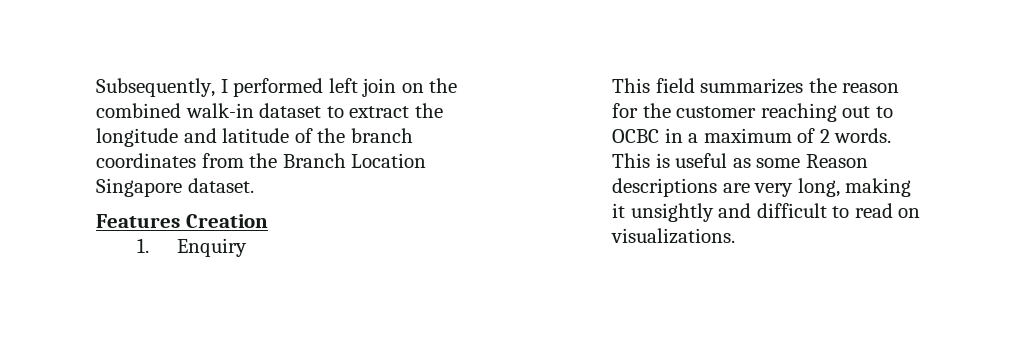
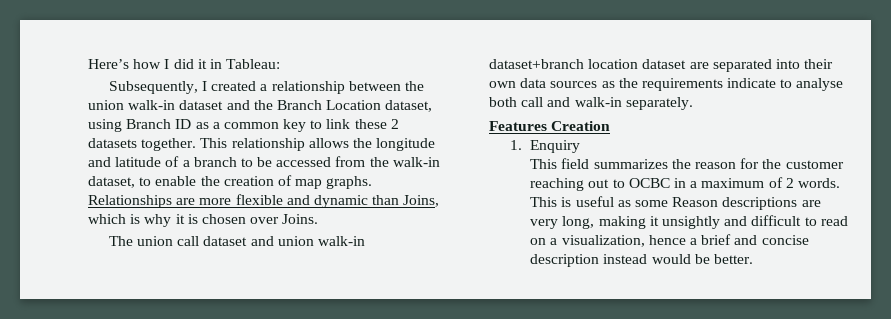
- Subsequently, I performed left join on the combined walk-in dataset to extract the longitude and latitude of the branch coordinates from the Branch Location Singapore dataset.
+ Here’s how I did it in Tableau:
+ Subsequently, I created a relationship between the union walk-in dataset and the Branch Location dataset, using Branch ID as a common key to link these 2 datasets together. This relationship allows the longitude and latitude of a branch to be accessed from the walk-in dataset, to enable the creation of map graphs. Relationships are more flexible and dynamic than Joins, which is why it is chosen over Joins.
+ The union call dataset and union walk-in dataset+branch location dataset are separated into their own data sources as the requirements indicate to analyse both call and walk-in separately.
- This is useful as some Reason descriptions are very long, making it unsightly and difficult to read on visualizations.
+ This is useful as some Reason descriptions are very long, making it unsightly and difficult to read on a visualization, hence a brief and concise description instead would be better.

